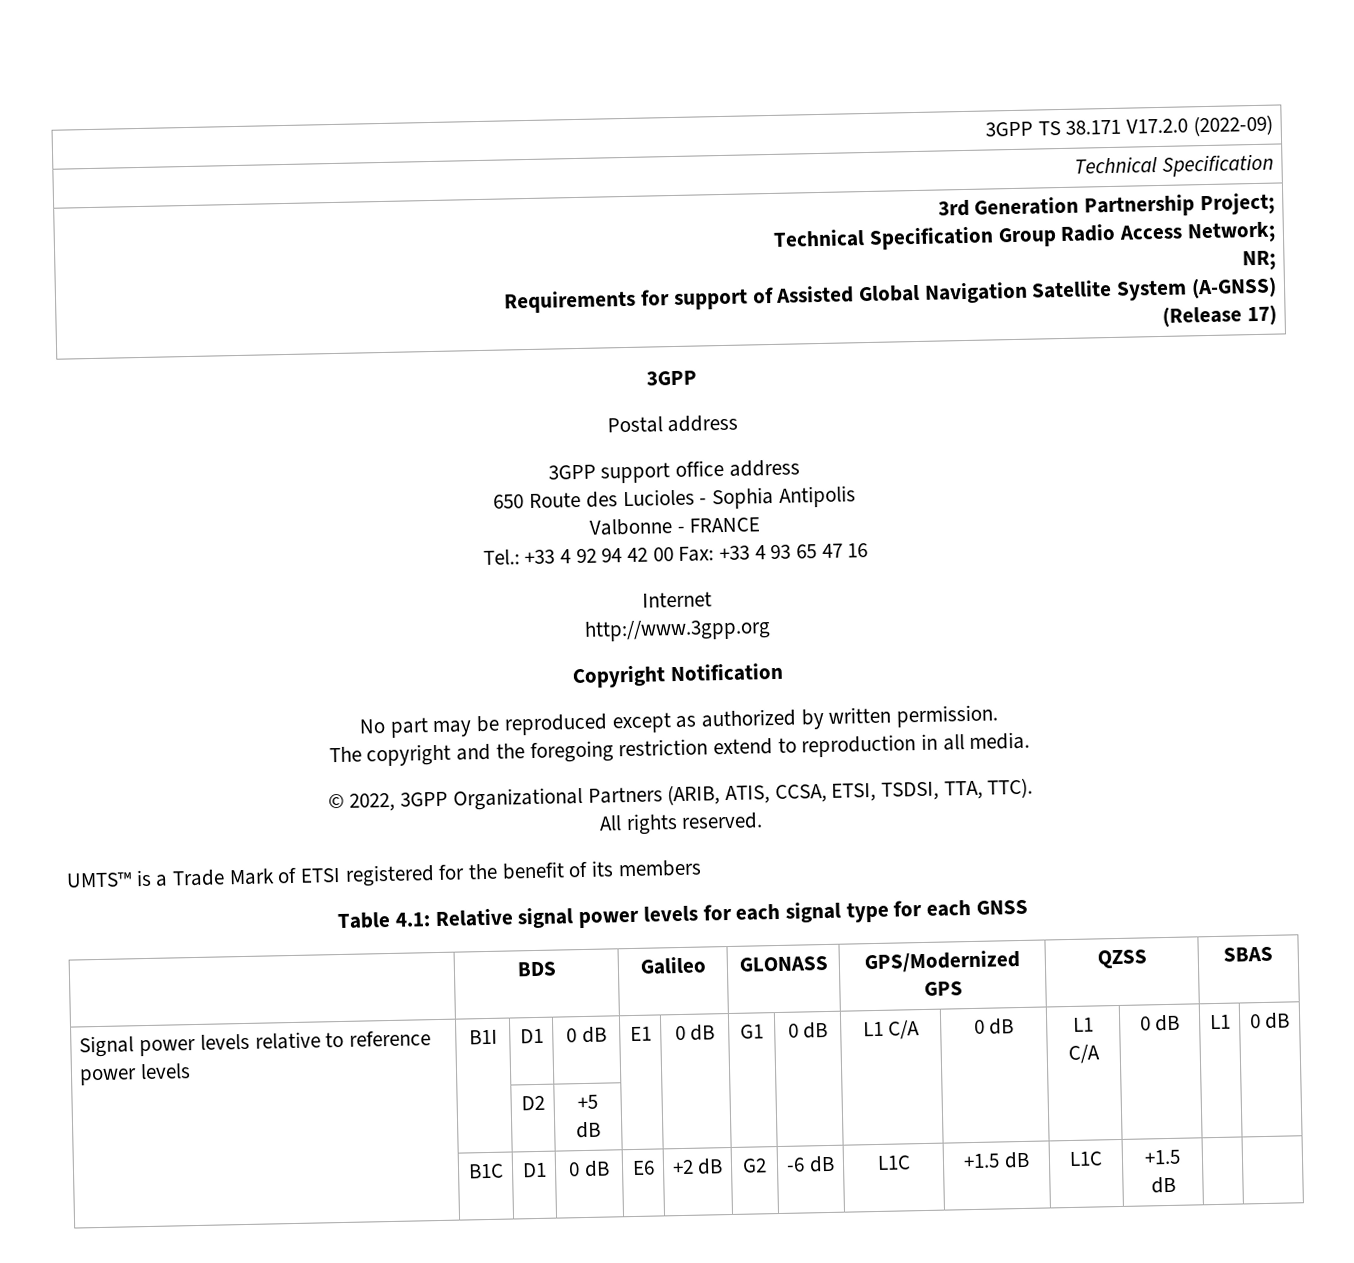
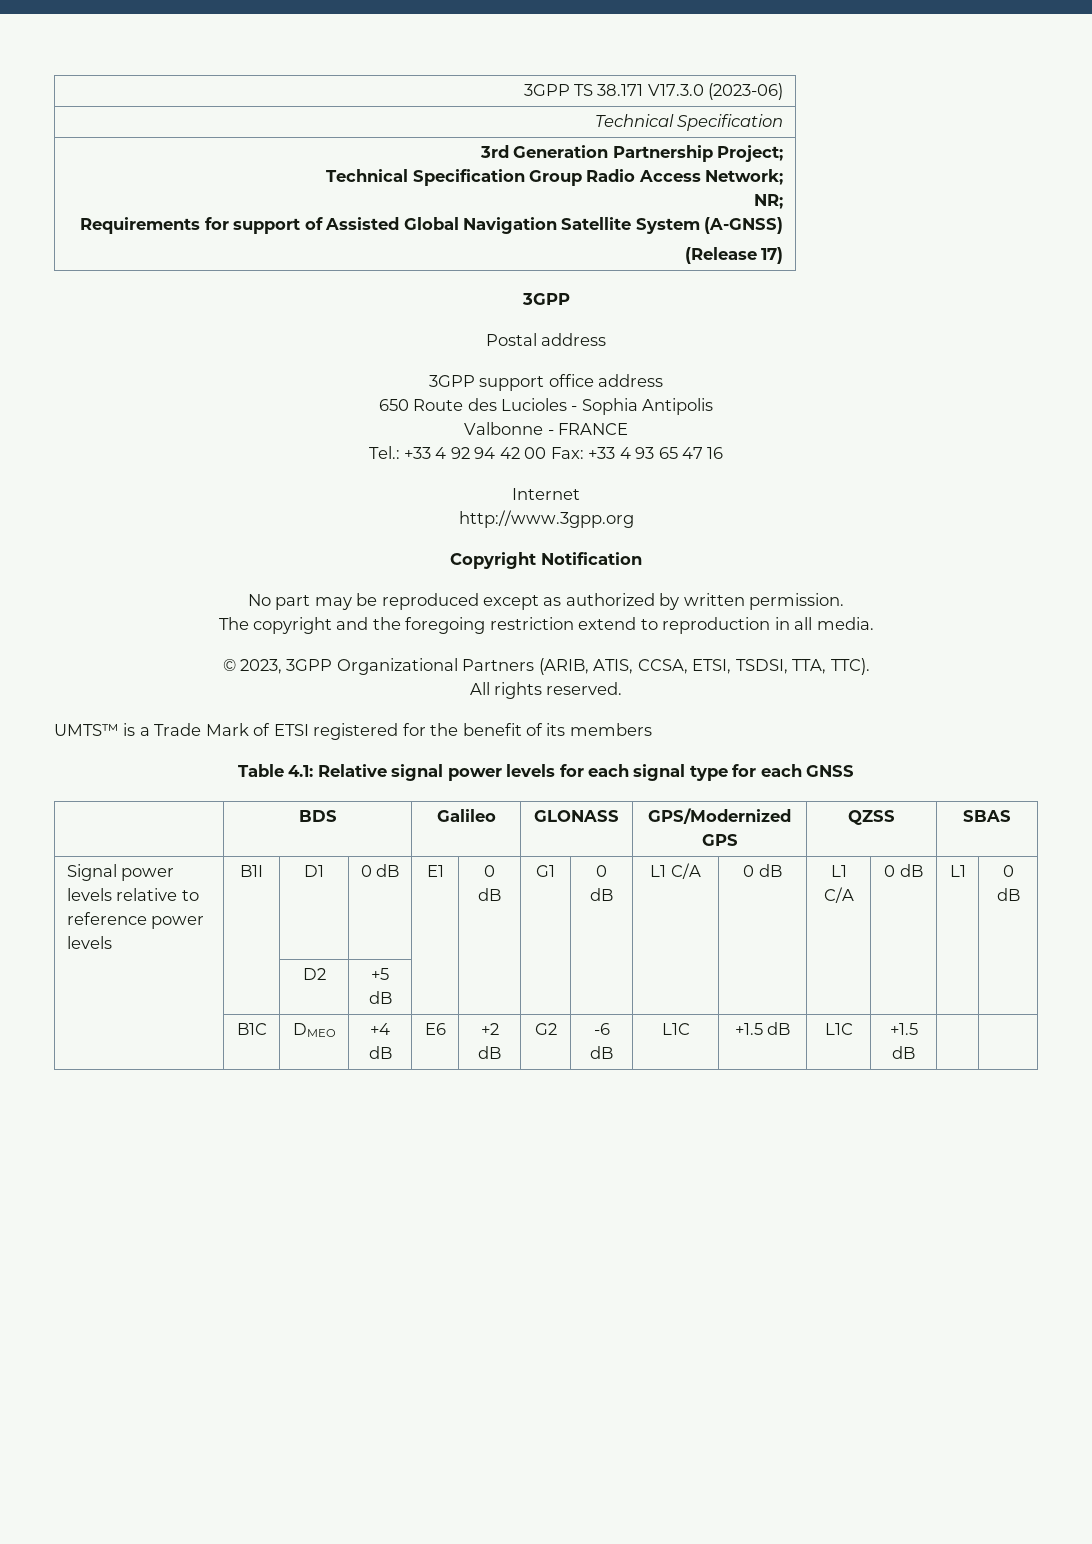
- 3GPP TS 38.171 V17.2.0 (2022-09)
+ 3GPP TS 38.171 V17.3.0 (2023-06)
- © 2022, 3GPP Organizational Partners (ARIB, ATIS, CCSA, ETSI, TSDSI, TTA, TTC).
+ © 2023, 3GPP Organizational Partners (ARIB, ATIS, CCSA, ETSI, TSDSI, TTA, TTC).
- | B1C | D1 | 0 dB | E6 | +2 dB | G2 | -6 dB | L1C | +1.5 dB | L1C | +1.5 dB | |
+ | B1C | DMEO | +4 dB | E6 | +2 dB | G2 | -6 dB | L1C | +1.5 dB | L1C | +1.5 dB | |

